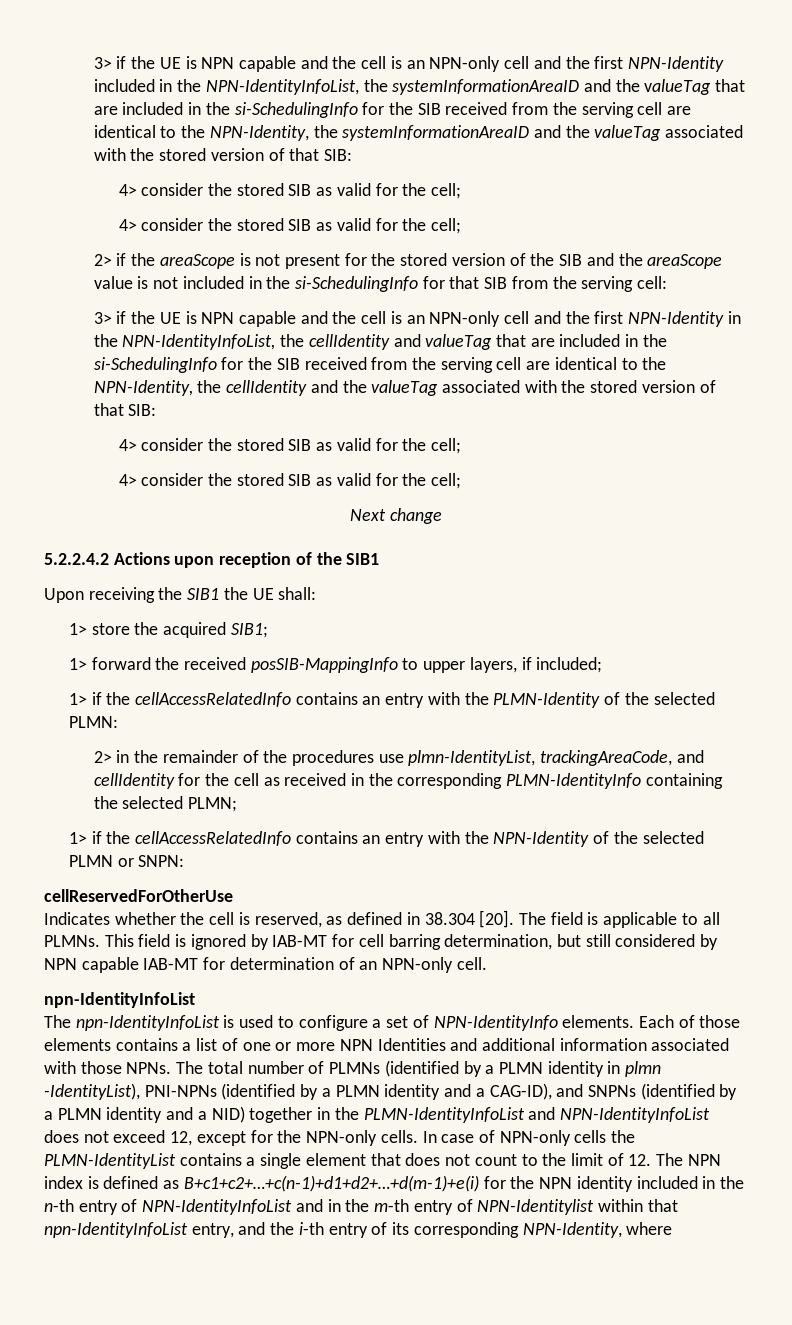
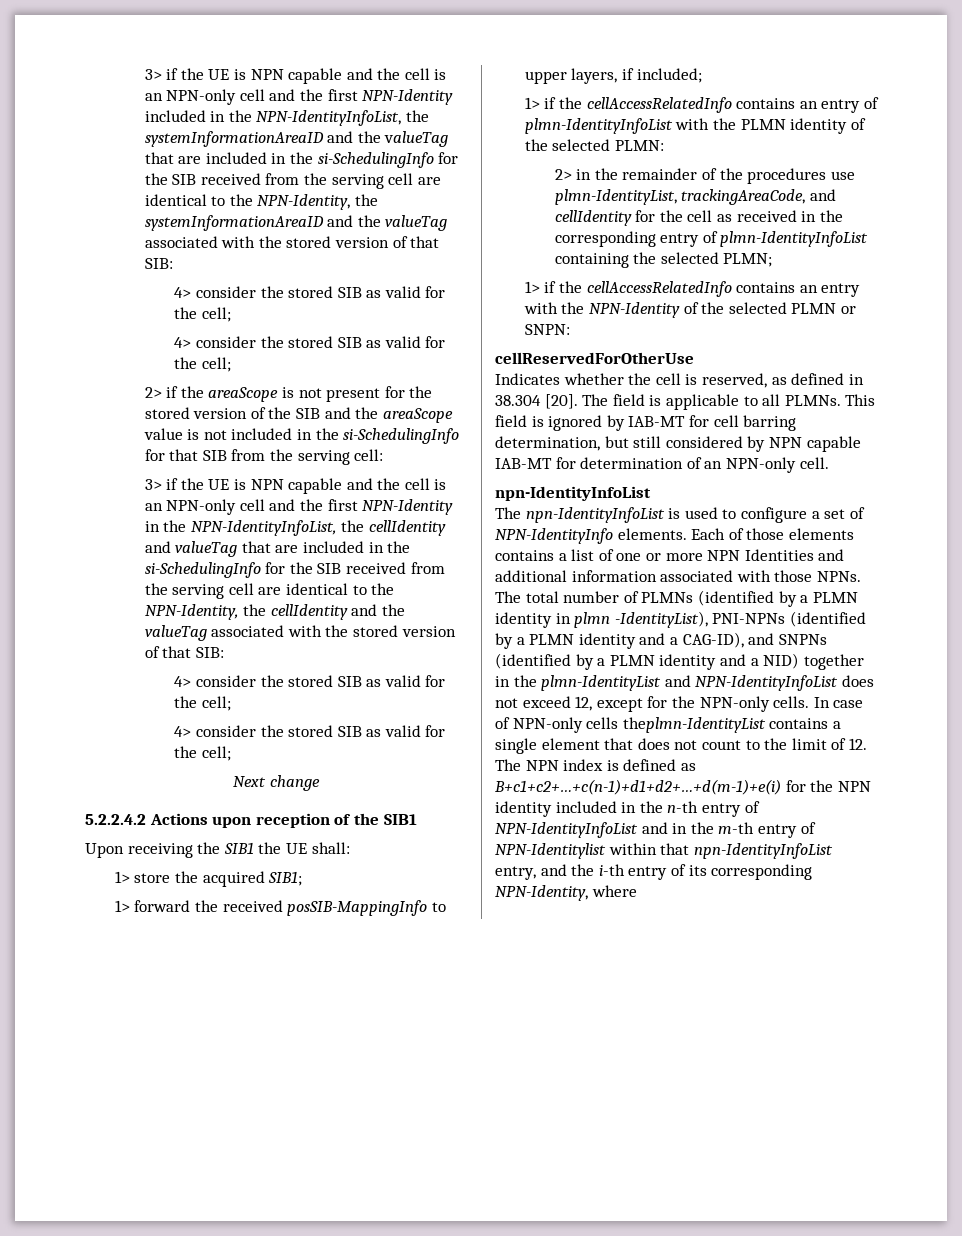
- 1> if the cellAccessRelatedInfo contains an entry with the PLMN-Identity of the selected PLMN:
+ 1> if the cellAccessRelatedInfo contains an entry of plmn-IdentityInfoList with the PLMN identity of the selected PLMN:
- 2> in the remainder of the procedures use plmn-IdentityList, trackingAreaCode, and cellIdentity for the cell as received in the corresponding PLMN-IdentityInfo containing the selected PLMN;
+ 2> in the remainder of the procedures use plmn-IdentityList, trackingAreaCode, and cellIdentity for the cell as received in the corresponding entry of plmn-IdentityInfoList containing the selected PLMN;
- The total number of PLMNs (identified by a PLMN identity in plmn -IdentityList), PNI-NPNs (identified by a PLMN identity and a CAG-ID), and SNPNs (identified by a PLMN identity and a NID) together in the PLMN-IdentityInfoList and NPN-IdentityInfoList does not exceed 12, except for the NPN-only cells.
+ The total number of PLMNs (identified by a PLMN identity in plmn -IdentityList), PNI-NPNs (identified by a PLMN identity and a CAG-ID), and SNPNs (identified by a PLMN identity and a NID) together in the plmn-IdentityList and NPN-IdentityInfoList does not exceed 12, except for the NPN-only cells.
- In case of NPN-only cells the PLMN-IdentityList contains a single element that does not count to the limit of 12. The NPN index is defined as B+c1+c2+…+c(n-1)+d1+d2+…+d(m-1)+e(i) for the NPN identity included in the n-th entry of NPN-IdentityInfoList and in the m-th entry of NPN-Identitylist within that npn-IdentityInfoList entry, and the i-th entry of its corresponding NPN-Identity, where
+ In case of NPN-only cells theplmn-IdentityList contains a single element that does not count to the limit of 12. The NPN index is defined as B+c1+c2+…+c(n-1)+d1+d2+…+d(m-1)+e(i) for the NPN identity included in the n-th entry of NPN-IdentityInfoList and in the m-th entry of NPN-Identitylist within that npn-IdentityInfoList entry, and the i-th entry of its corresponding NPN-Identity, where

